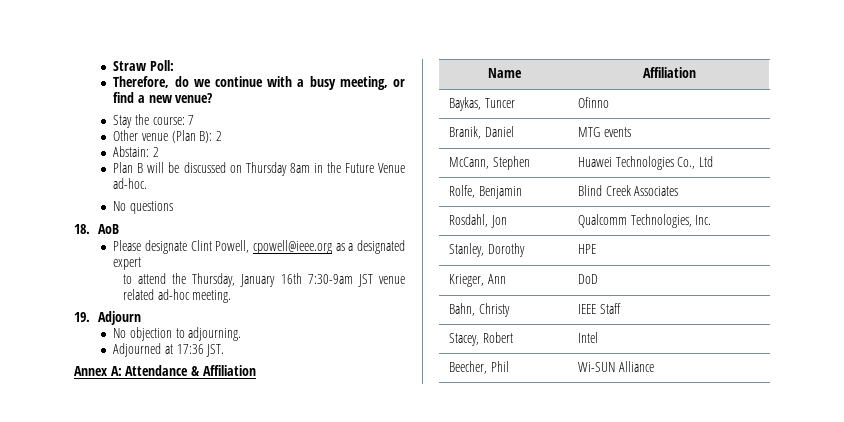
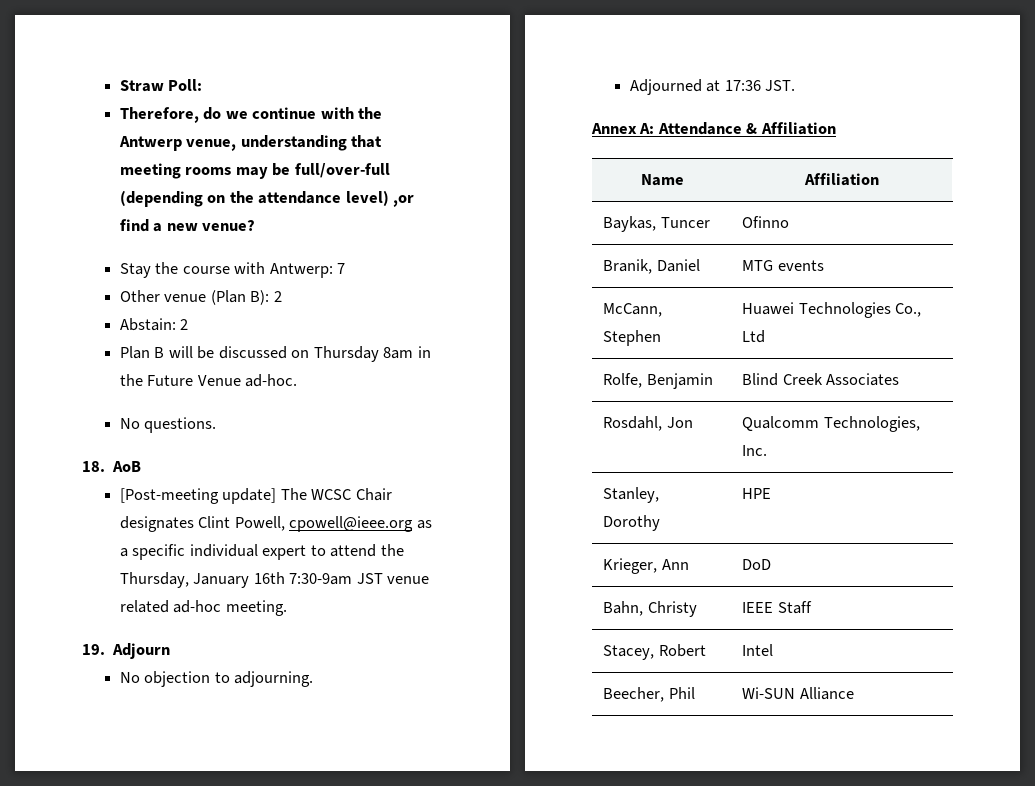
- Therefore, do we continue with a busy meeting, or find a new venue?
+ Therefore, do we continue with the Antwerp venue, understanding that meeting rooms may be full/over-full (depending on the attendance level) ,or find a new venue?
- Stay the course: 7
+ Stay the course with Antwerp: 7
- No questions
+ No questions.
- Please designate Clint Powell, cpowell@ieee.org as a designated expert
- to attend the Thursday, January 16th 7:30-9am JST venue related ad-hoc meeting.
+ [Post-meeting update] The WCSC Chair designates Clint Powell, cpowell@ieee.org as a specific individual expert to attend the Thursday, January 16th 7:30-9am JST venue related ad-hoc meeting.

